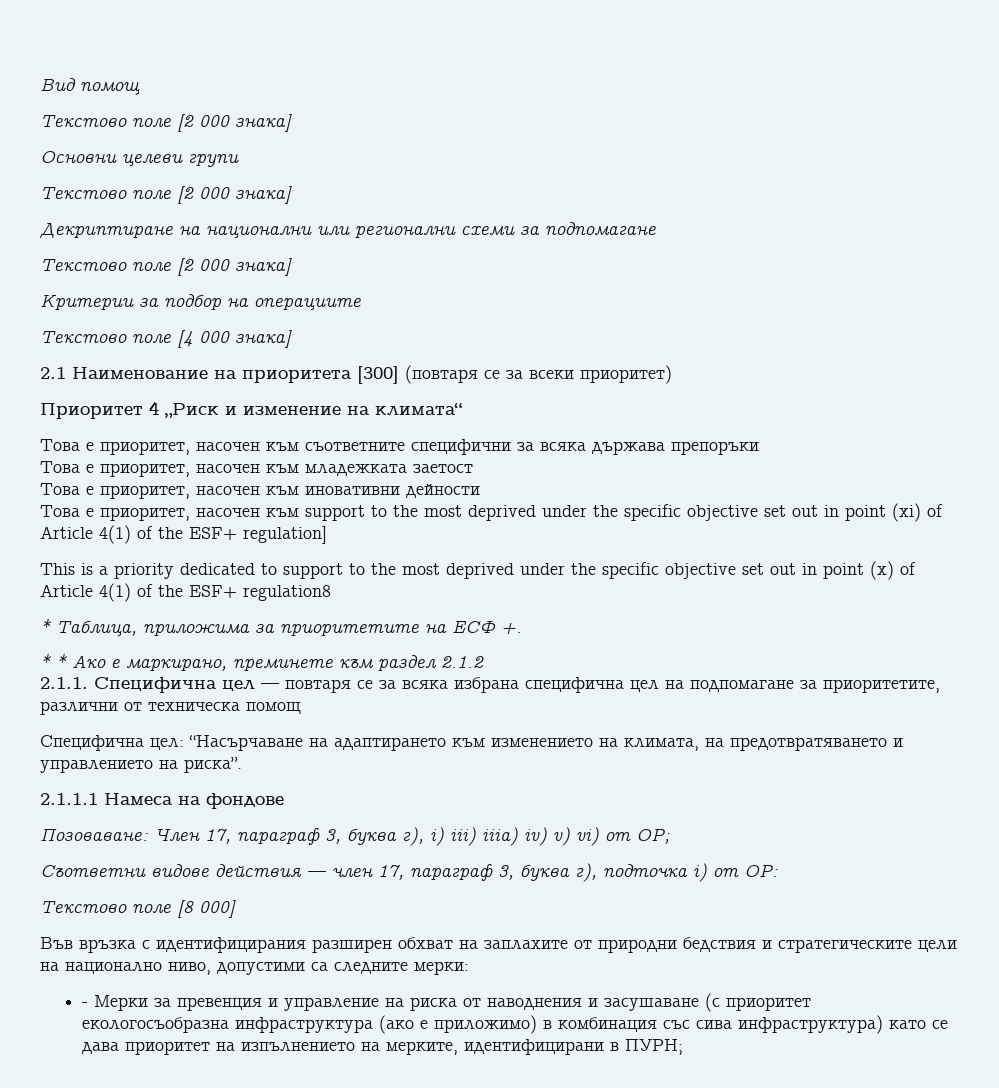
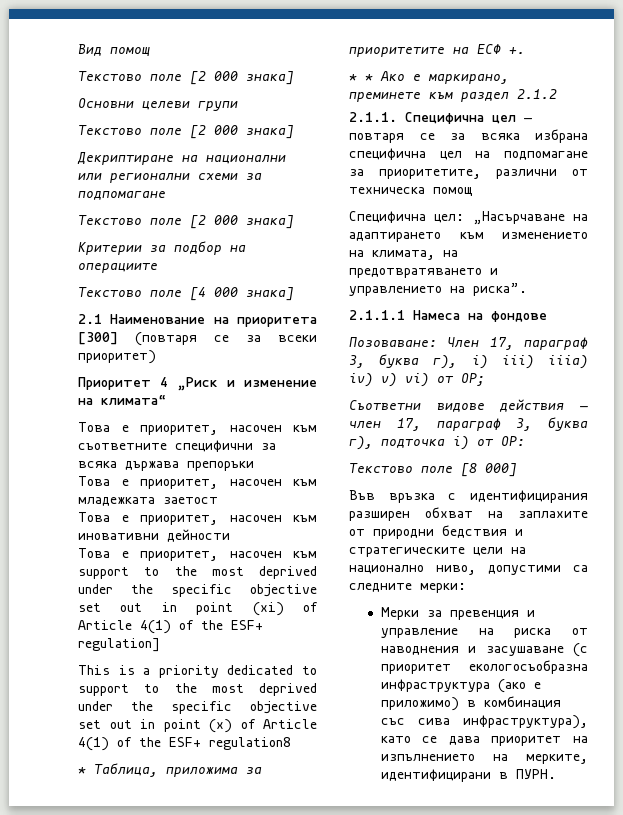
- Специфична цел: “Насърчаване на адаптирането към изменението на климата, на предотвратяването и управлението на риска”.
+ Специфична цел: „Насърчаване на адаптирането към изменението на климата, на предотвратяването и управлението на риска”.
- - Мерки за превенция и управление на риска от наводнения и засушаване (с приоритет екологосъобразна инфраструктура (ако е приложимо) в комбинация със сива инфраструктура) като се дава приоритет на изпълнението на мерките, идентифицирани в ПУРН;
+ Мерки за превенция и управление на риска от наводнения и засушаване (с приоритет екологосъобразна инфраструктура (ако е приложимо) в комбинация със сива инфраструктура), като се дава приоритет на изпълнението на мерките, идентифицирани в ПУРН.

